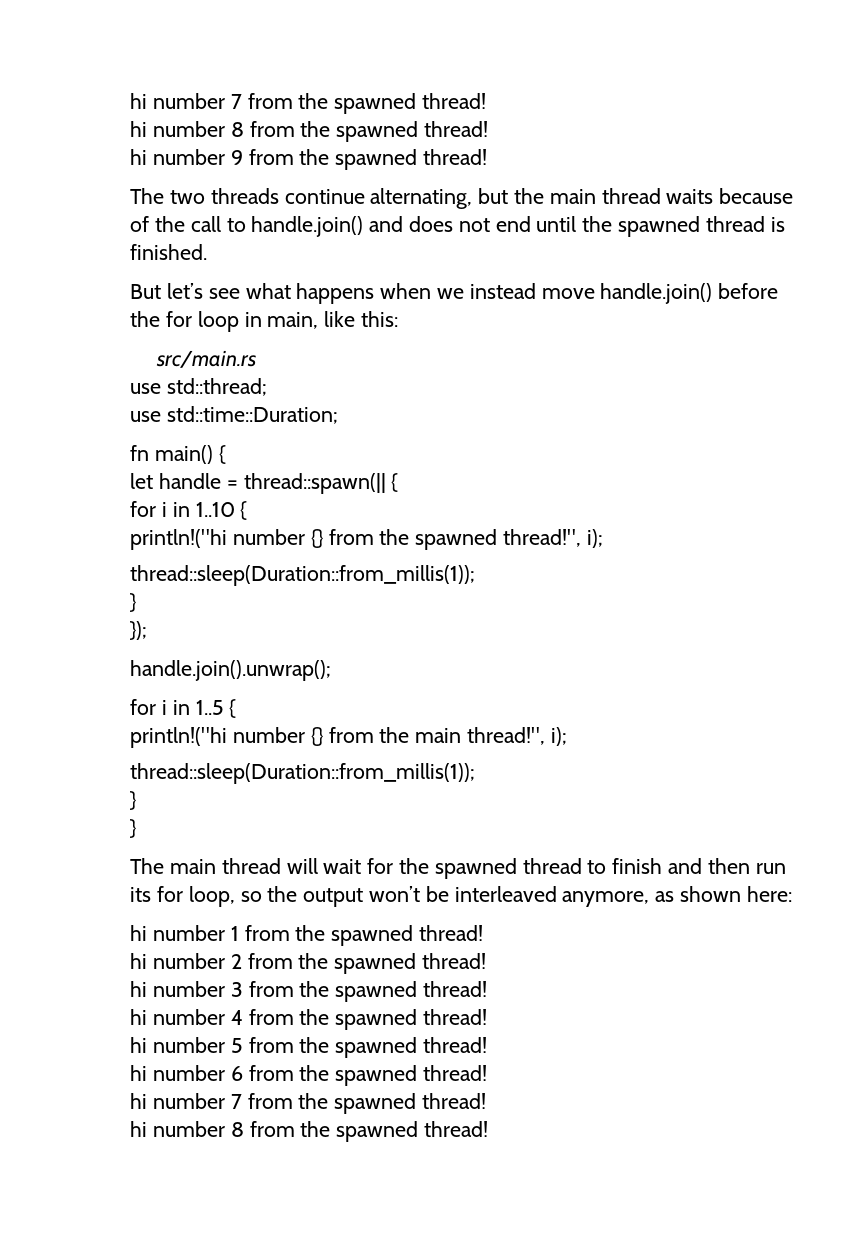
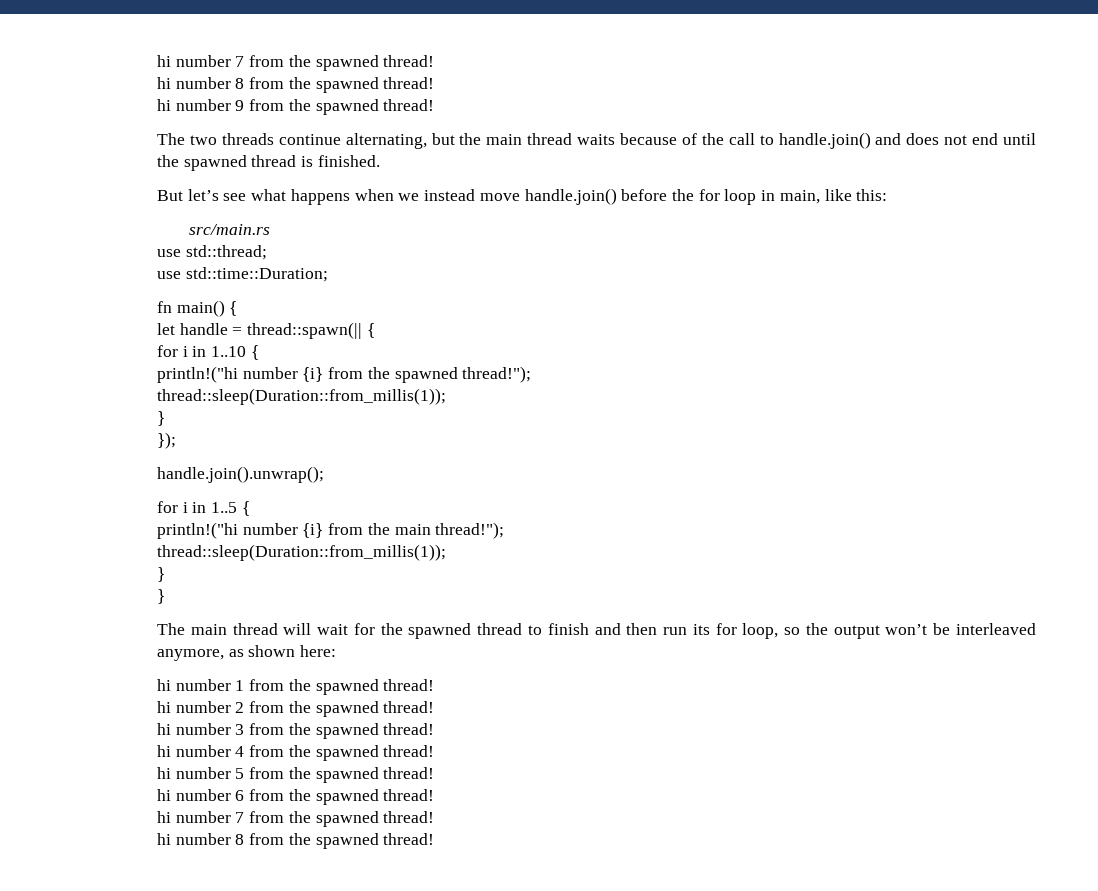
- println!("hi number {} from the spawned thread!", i);
+ println!("hi number {i} from the spawned thread!");
- println!("hi number {} from the main thread!", i);
+ println!("hi number {i} from the main thread!");

